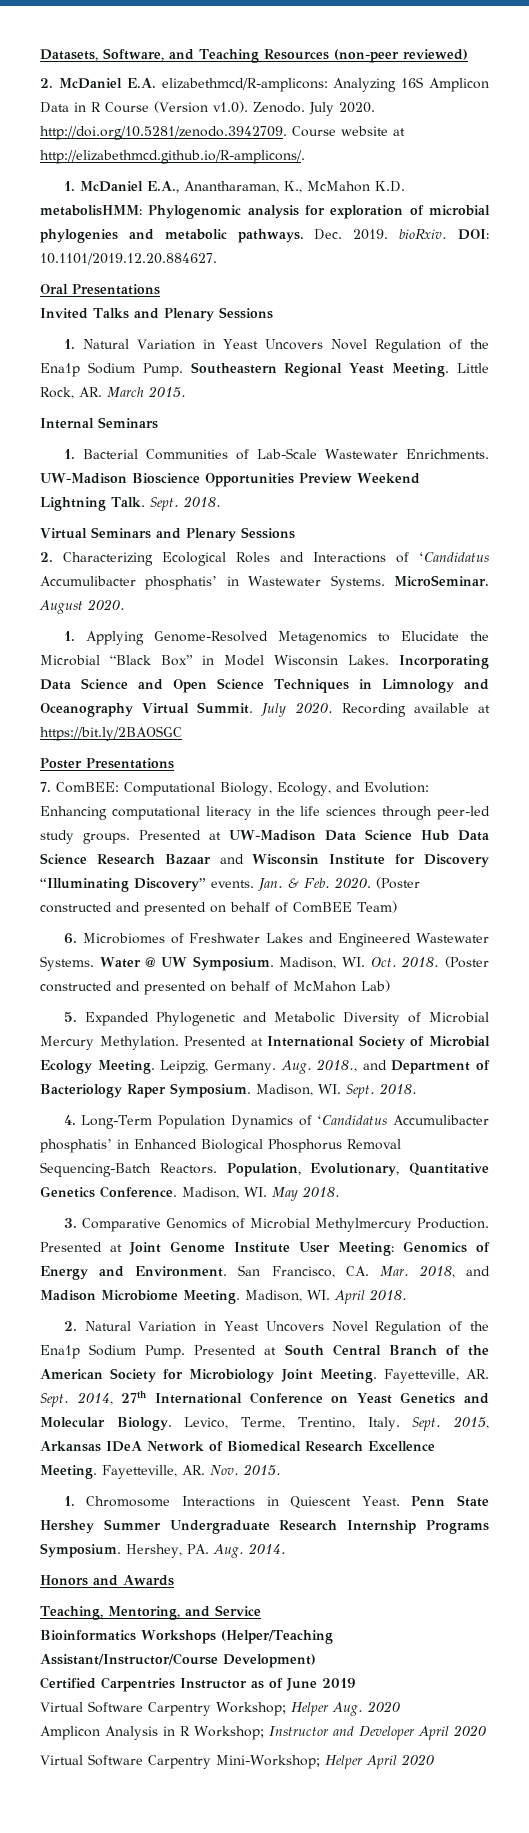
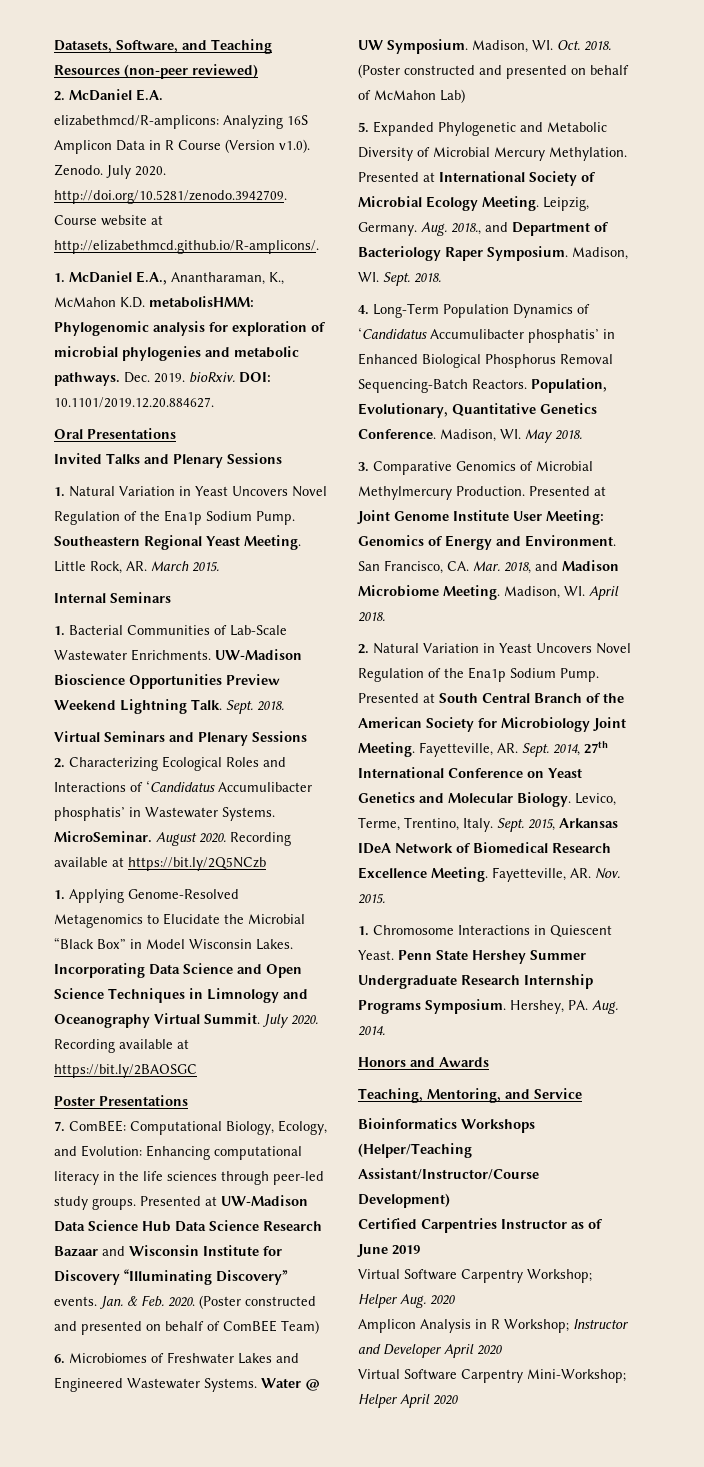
+ Recording available at https://bit.ly/2Q5NCzb

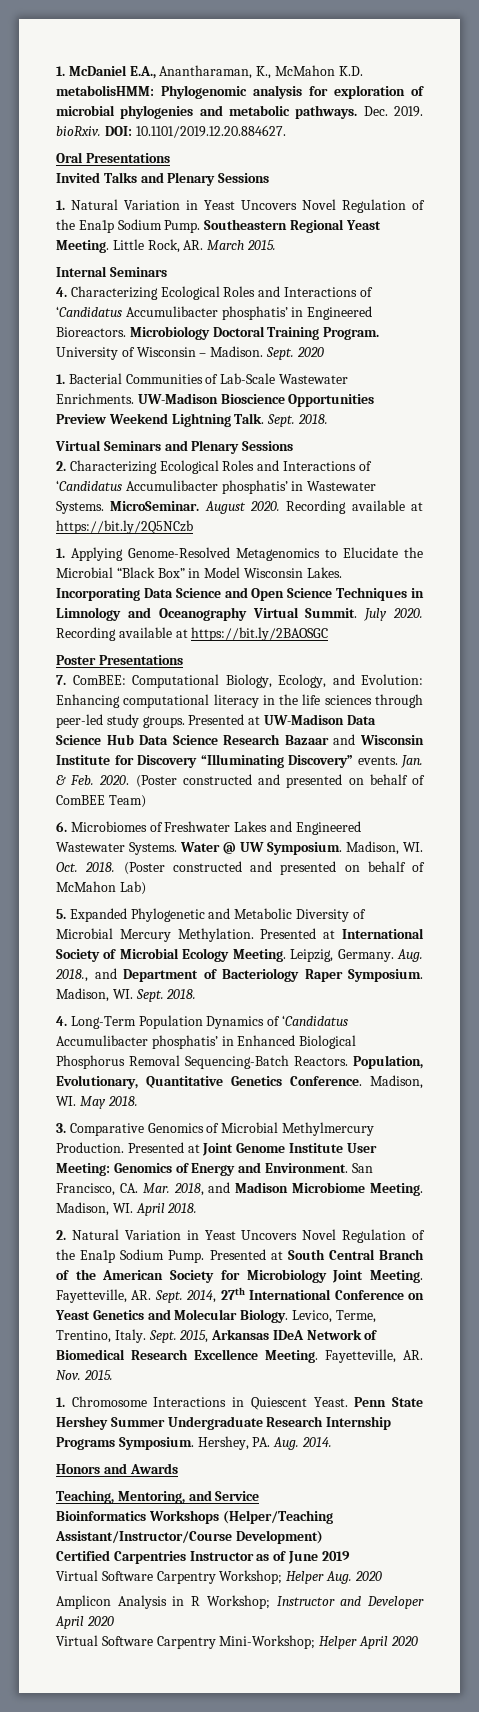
- Datasets, Software, and Teaching Resources (non-peer reviewed)
- 2. McDaniel E.A. elizabethmcd/R-amplicons: Analyzing 16S Amplicon Data in R Course (Version v1.0). Zenodo. July 2020. http://doi.org/10.5281/zenodo.3942709. Course website at http://elizabethmcd.github.io/R-amplicons/.
+ 4. Characterizing Ecological Roles and Interactions of ‘Candidatus Accumulibacter phosphatis’ in Engineered Bioreactors. Microbiology Doctoral Training Program. University of Wisconsin – Madison. Sept. 2020

